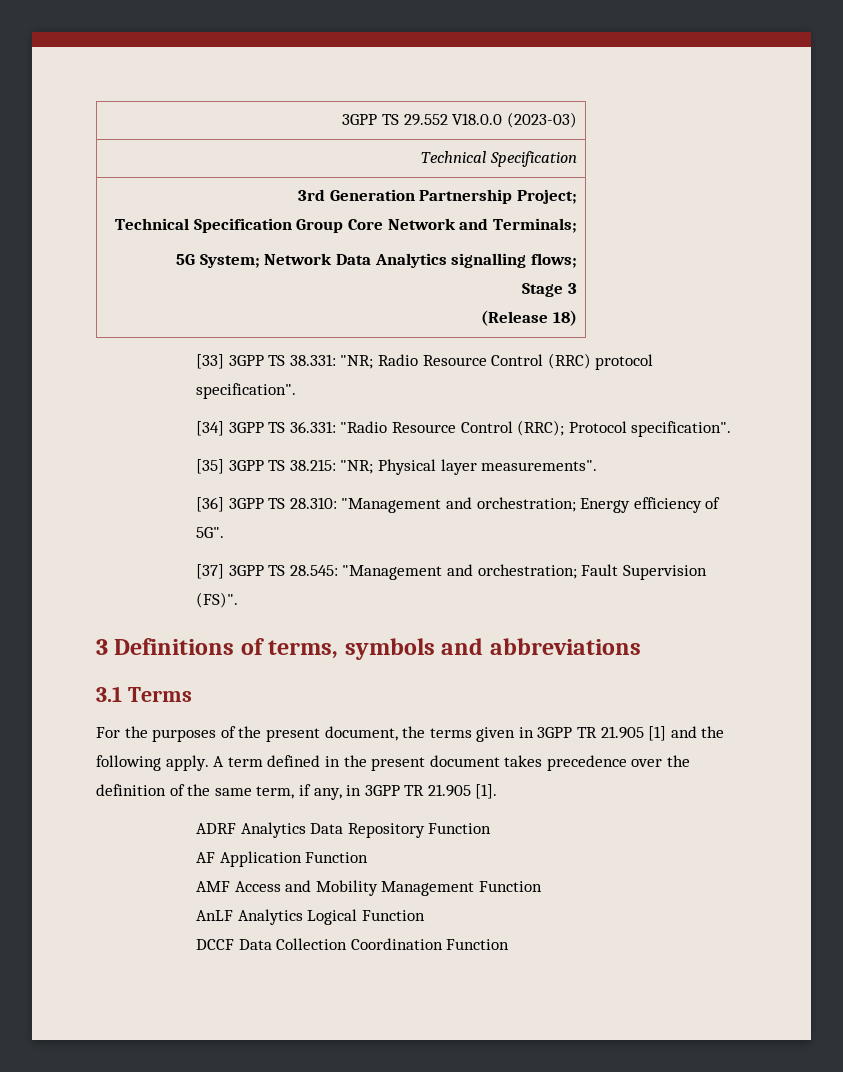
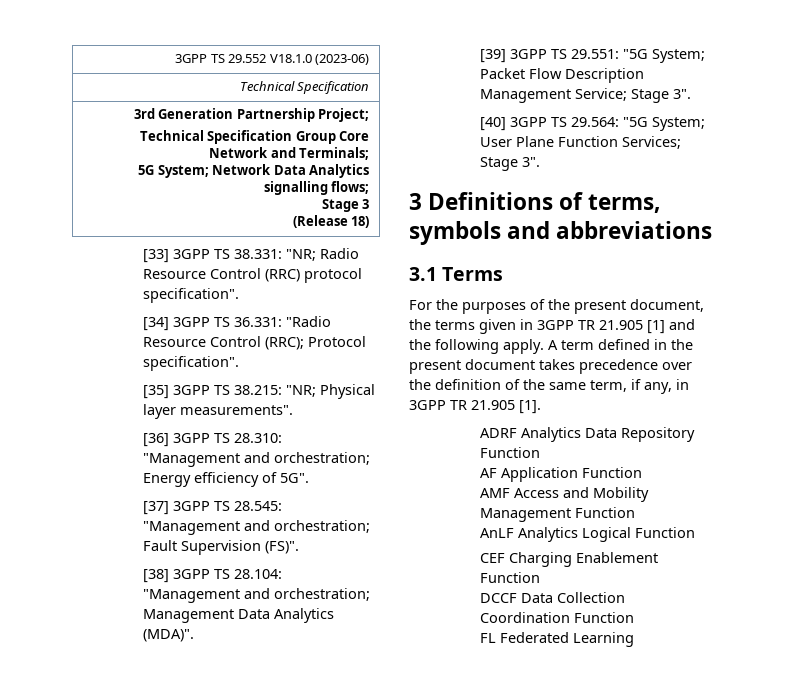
- 3GPP TS 29.552 V18.0.0 (2023-03)
+ 3GPP TS 29.552 V18.1.0 (2023-06)
+ [38] 3GPP TS 28.104: "Management and orchestration; Management Data Analytics (MDA)".
+ [39] 3GPP TS 29.551: "5G System; Packet Flow Description Management Service; Stage 3".
+ [40] 3GPP TS 29.564: "5G System; User Plane Function Services; Stage 3".
+ CEF Charging Enablement Function
+ FL Federated Learning

